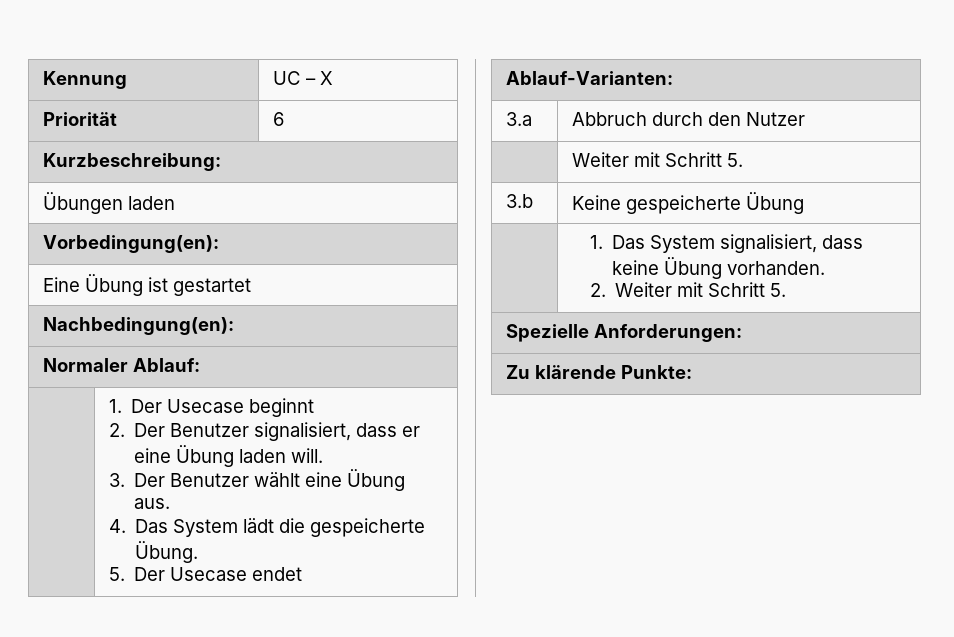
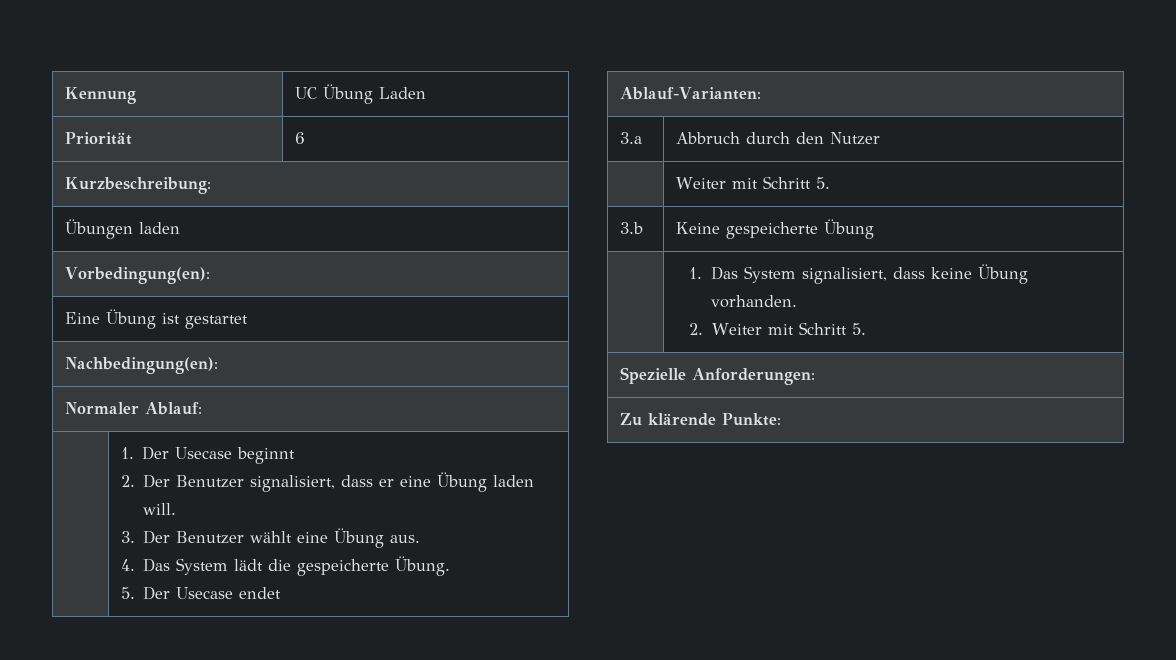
- Kennung | UC – X
+ Kennung | UC Übung Laden

